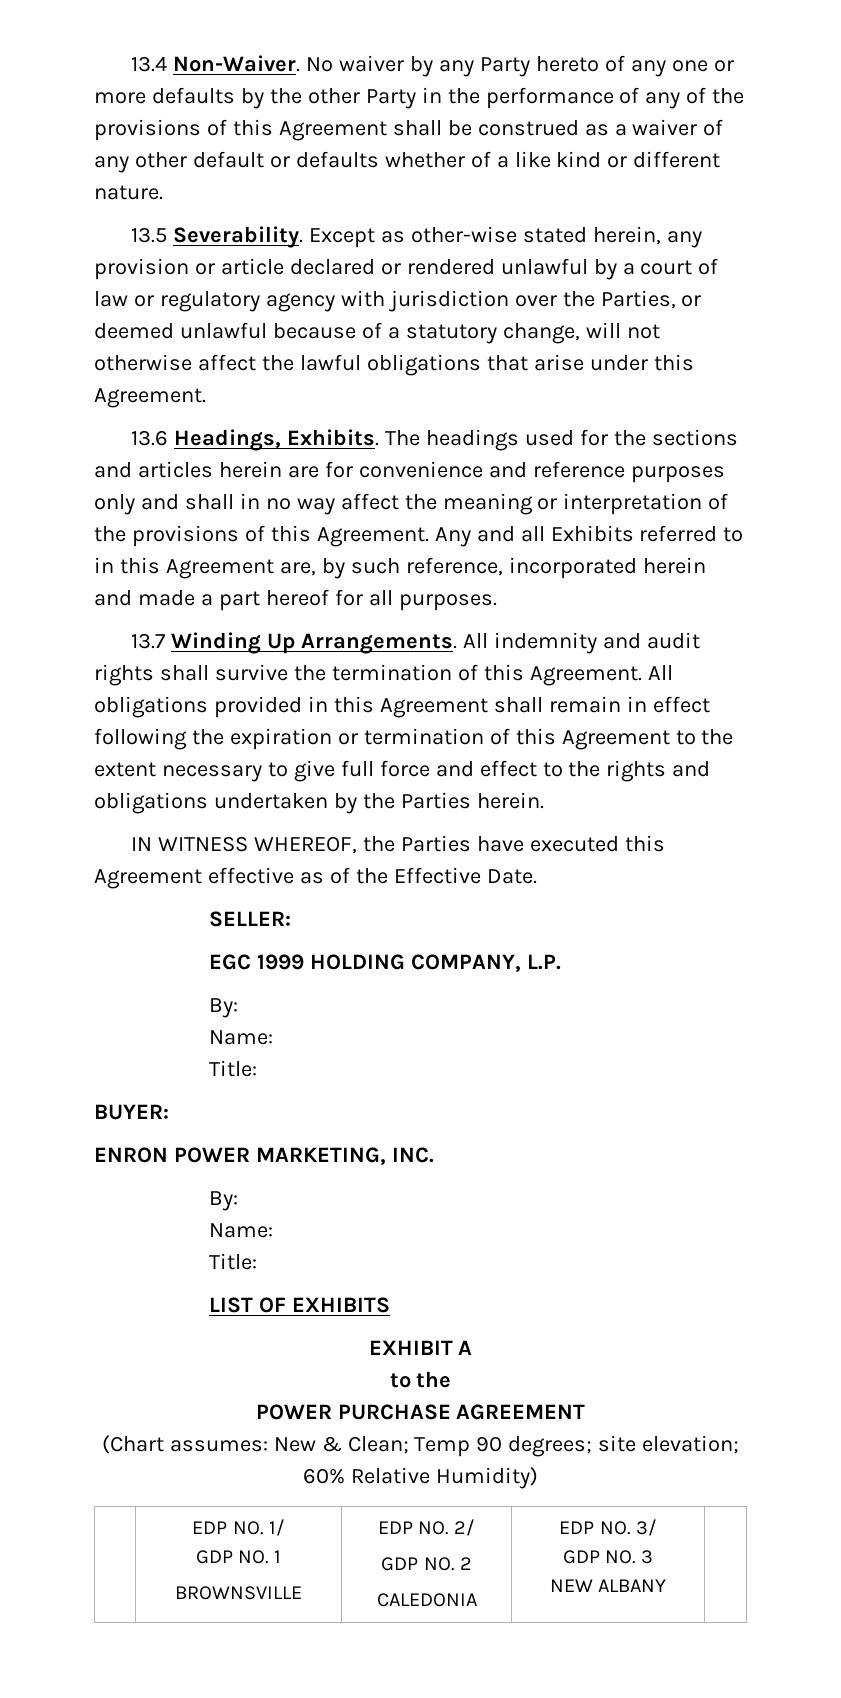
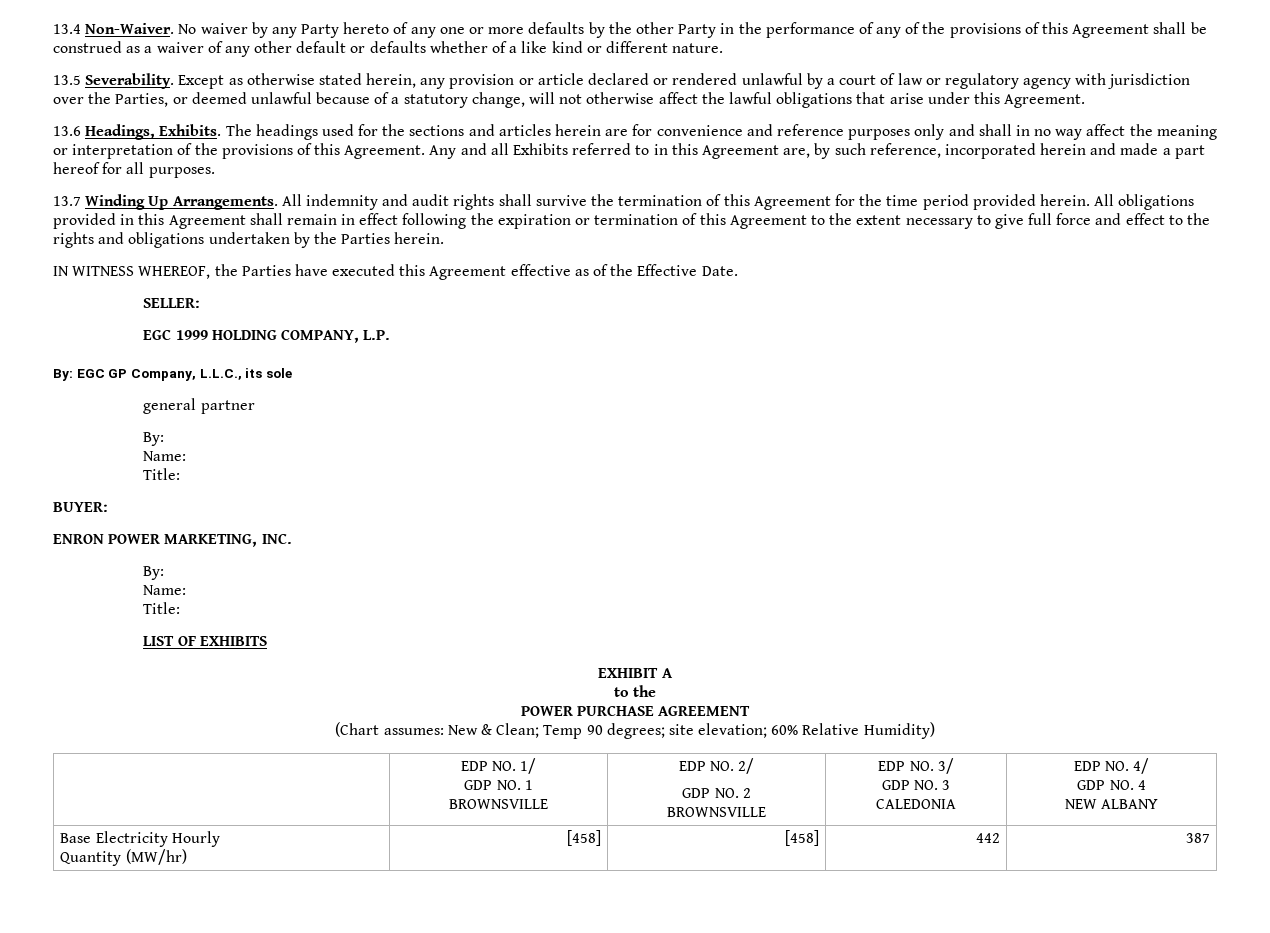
- Except as other-wise stated herein, any provision or article declared or rendered unlawful by a court of law or regulatory agency with jurisdiction over the Parties, or deemed unlawful because of a statutory change, will not otherwise affect the lawful obligations that arise under this Agreement.
+ Except as otherwise stated herein, any provision or article declared or rendered unlawful by a court of law or regulatory agency with jurisdiction over the Parties, or deemed unlawful because of a statutory change, will not otherwise affect the lawful obligations that arise under this Agreement.
- All indemnity and audit rights shall survive the termination of this Agreement.
+ All indemnity and audit rights shall survive the termination of this Agreement for the time period provided herein.
+ By: EGC GP Company, L.L.C., its sole
+ general partner
  | EDP NO. 1/
  GDP NO. 1
  BROWNSVILLE | EDP NO. 2/
  GDP NO. 2
- CALEDONIA | EDP NO. 3/
+ BROWNSVILLE | EDP NO. 3/
  GDP NO. 3
- NEW ALBANY |
+ CALEDONIA | EDP NO. 4/
+ GDP NO. 4
+ NEW ALBANY
+ Base Electricity Hourly
+ Quantity (MW/hr) | [458] | [458] | 442 | 387

